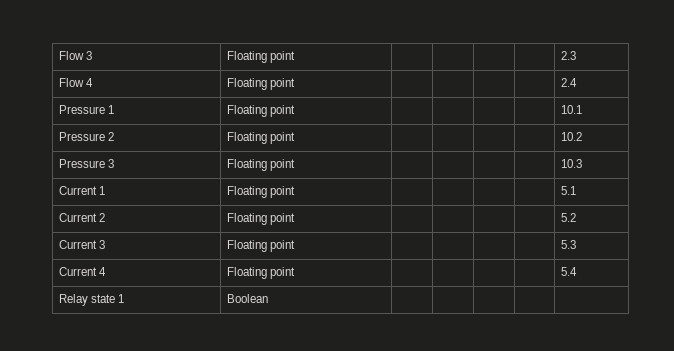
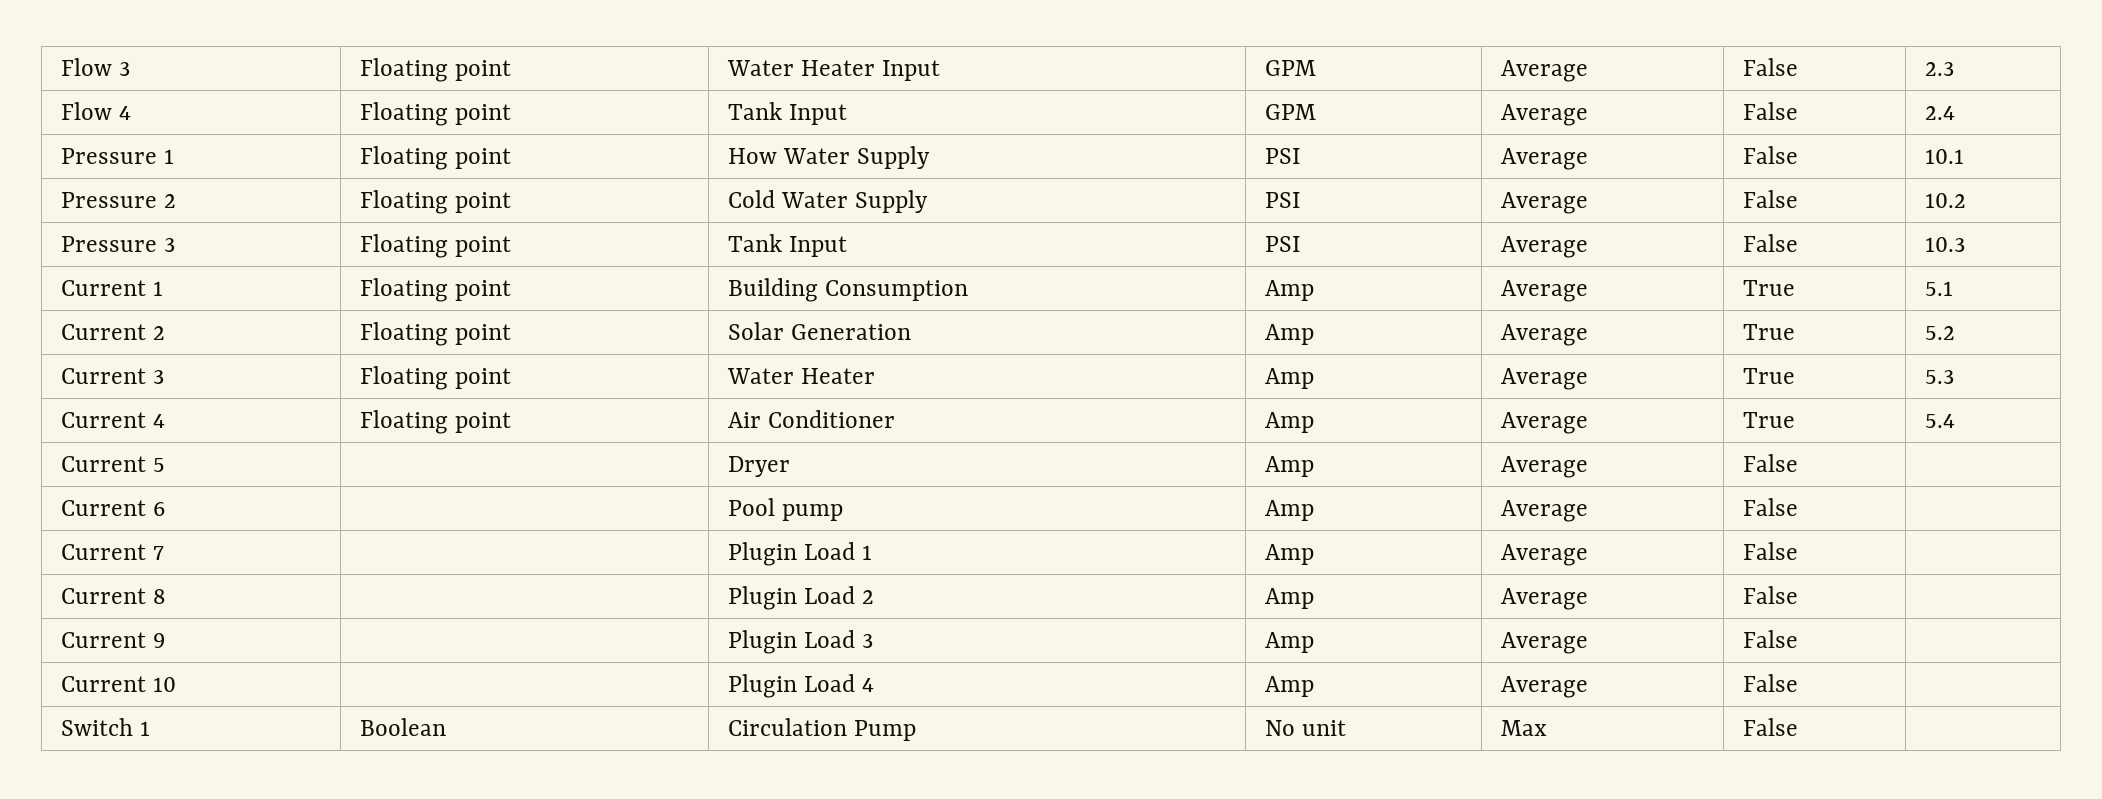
- Flow 3 | Floating point | | | | | 2.3
+ Flow 3 | Floating point | Water Heater Input | GPM | Average | False | 2.3
- Flow 4 | Floating point | | | | | 2.4
+ Flow 4 | Floating point | Tank Input | GPM | Average | False | 2.4
- Pressure 1 | Floating point | | | | | 10.1
+ Pressure 1 | Floating point | How Water Supply | PSI | Average | False | 10.1
- Pressure 2 | Floating point | | | | | 10.2
+ Pressure 2 | Floating point | Cold Water Supply | PSI | Average | False | 10.2
- Pressure 3 | Floating point | | | | | 10.3
+ Pressure 3 | Floating point | Tank Input | PSI | Average | False | 10.3
- Current 1 | Floating point | | | | | 5.1
+ Current 1 | Floating point | Building Consumption | Amp | Average | True | 5.1
- Current 2 | Floating point | | | | | 5.2
+ Current 2 | Floating point | Solar Generation | Amp | Average | True | 5.2
- Current 3 | Floating point | | | | | 5.3
+ Current 3 | Floating point | Water Heater | Amp | Average | True | 5.3
- Current 4 | Floating point | | | | | 5.4
- Relay state 1 | Boolean | | | | |
+ Current 4 | Floating point | Air Conditioner | Amp | Average | True | 5.4
+ Current 5 | | Dryer | Amp | Average | False |
+ Current 6 | | Pool pump | Amp | Average | False |
+ Current 7 | | Plugin Load 1 | Amp | Average | False |
+ Current 8 | | Plugin Load 2 | Amp | Average | False |
+ Current 9 | | Plugin Load 3 | Amp | Average | False |
+ Current 10 | | Plugin Load 4 | Amp | Average | False |
+ Switch 1 | Boolean | Circulation Pump | No unit | Max | False |

